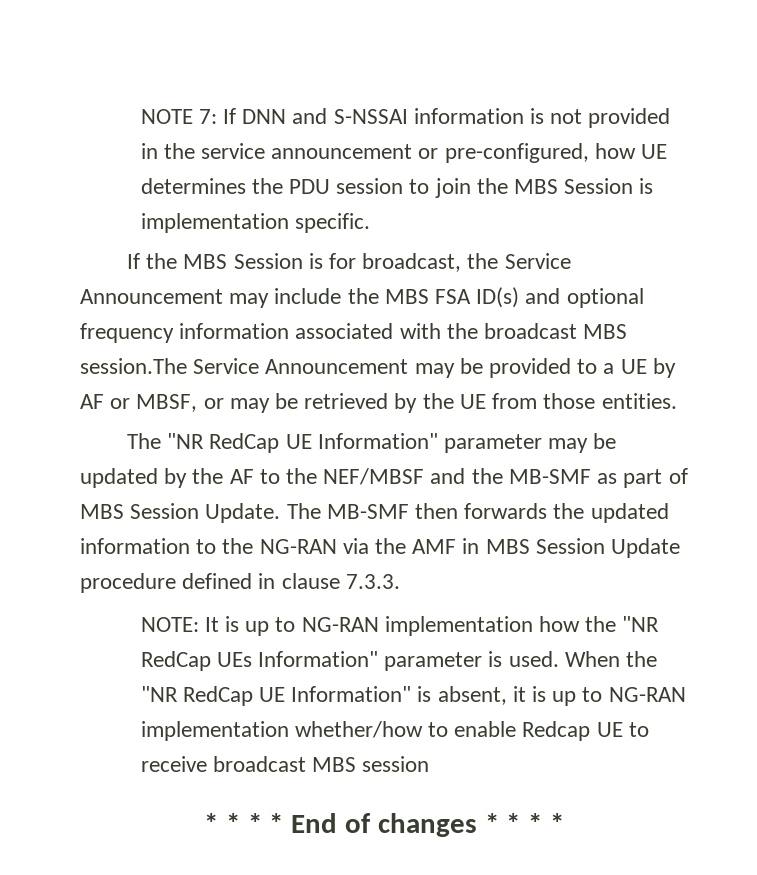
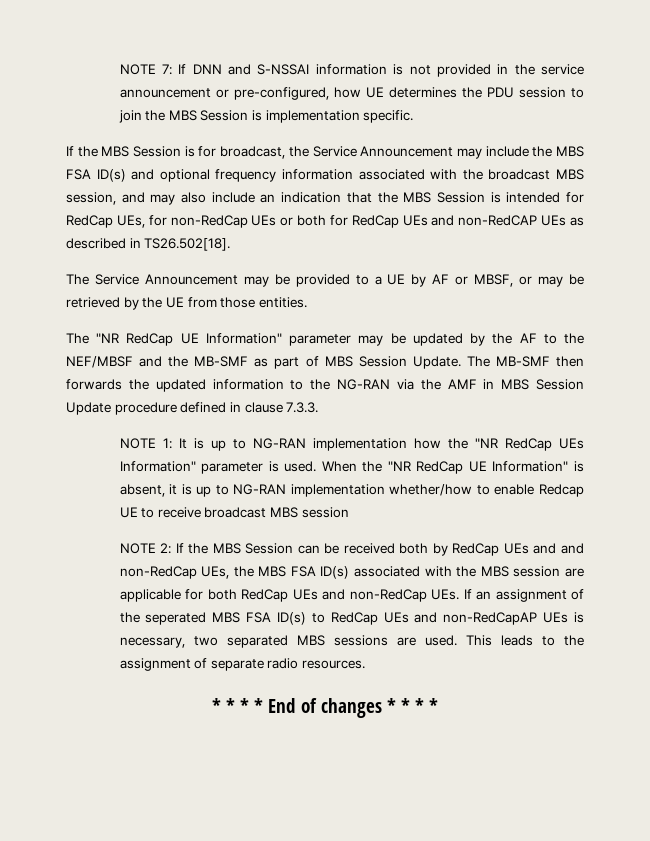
- If the MBS Session is for broadcast, the Service Announcement may include the MBS FSA ID(s) and optional frequency information associated with the broadcast MBS session.The Service Announcement may be provided to a UE by AF or MBSF, or may be retrieved by the UE from those entities.
+ If the MBS Session is for broadcast, the Service Announcement may include the MBS FSA ID(s) and optional frequency information associated with the broadcast MBS session, and may also include an indication that the MBS Session is intended for RedCap UEs, for non-RedCap UEs or both for RedCap UEs and non-RedCAP UEs as described in TS26.502[18].
+ The Service Announcement may be provided to a UE by AF or MBSF, or may be retrieved by the UE from those entities.
- NOTE: It is up to NG-RAN implementation how the "NR RedCap UEs Information" parameter is used.
+ NOTE 1: It is up to NG-RAN implementation how the "NR RedCap UEs Information" parameter is used.
+ NOTE 2: If the MBS Session can be received both by RedCap UEs and and non-RedCap UEs, the MBS FSA ID(s) associated with the MBS session are applicable for both RedCap UEs and non-RedCap UEs. If an assignment of the seperated MBS FSA ID(s) to RedCap UEs and non-RedCapAP UEs is necessary, two separated MBS sessions are used. This leads to the assignment of separate radio resources.

